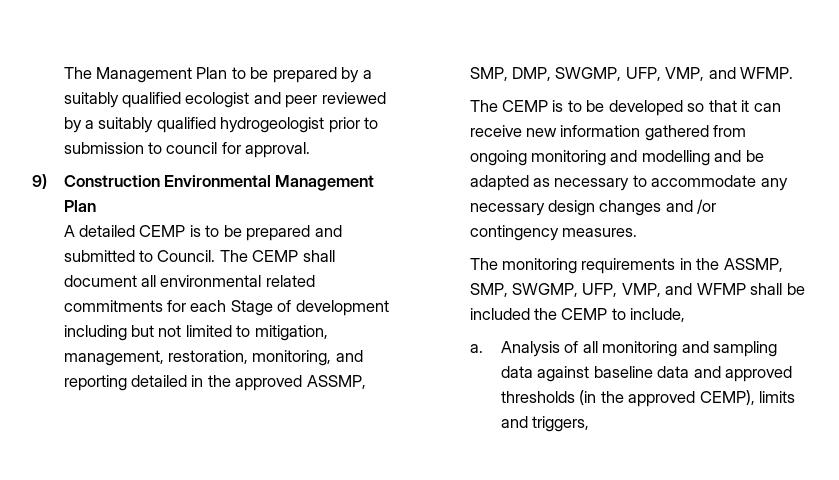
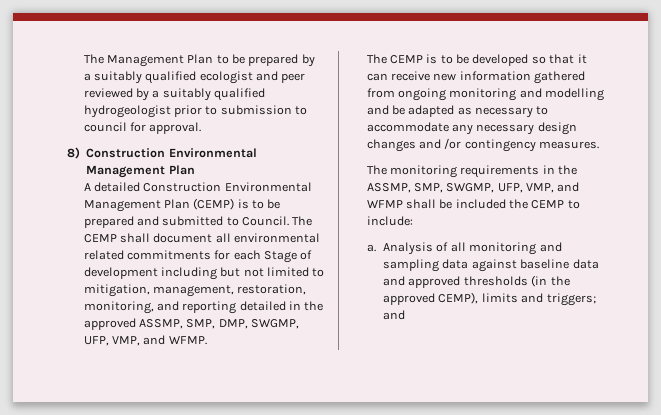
- 9) Construction Environmental Management Plan
+ 8) Construction Environmental Management Plan
- A detailed CEMP is to be prepared and submitted to Council.
+ A detailed Construction Environmental Management Plan (CEMP) is to be prepared and submitted to Council.
- The monitoring requirements in the ASSMP, SMP, SWGMP, UFP, VMP, and WFMP shall be included the CEMP to include,
+ The monitoring requirements in the ASSMP, SMP, SWGMP, UFP, VMP, and WFMP shall be included the CEMP to include:
- Analysis of all monitoring and sampling data against baseline data and approved thresholds (in the approved CEMP), limits and triggers,
+ Analysis of all monitoring and sampling data against baseline data and approved thresholds (in the approved CEMP), limits and triggers; and

